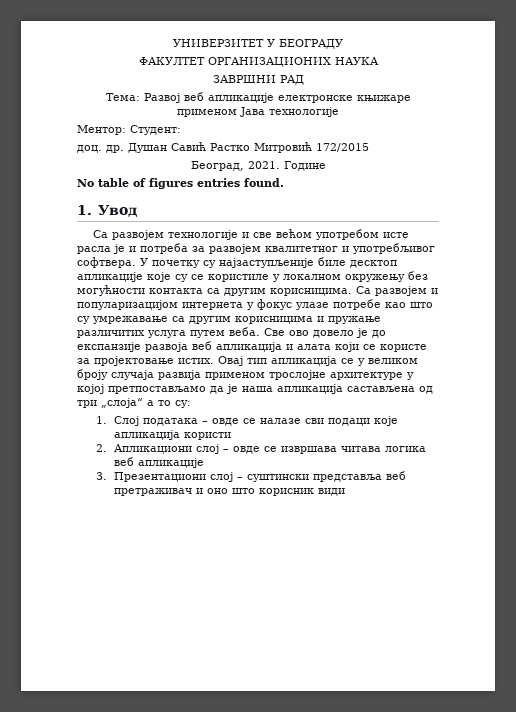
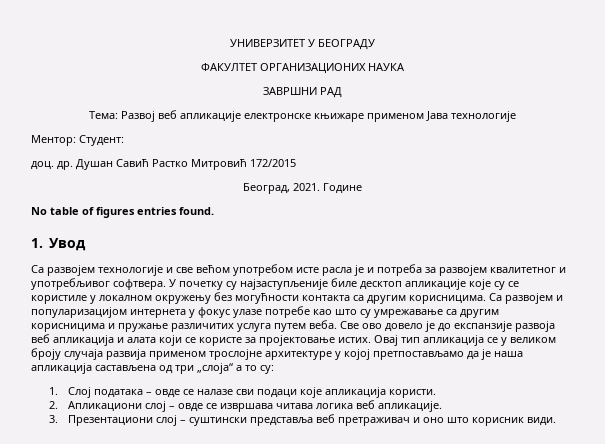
- 1. Слој података – овде се налазе сви подаци које апликација користи
+ 1. Слој података – овде се налазе сви подаци које апликација користи.
- 2. Апликациони слој – овде се извршава читава логика веб апликације
+ 2. Апликациони слој – овде се извршава читава логика веб апликације.
- 3. Презентациони слој – суштински представља веб претраживач и оно што корисник види
+ 3. Презентациони слој – суштински представља веб претраживач и оно што корисник види.

